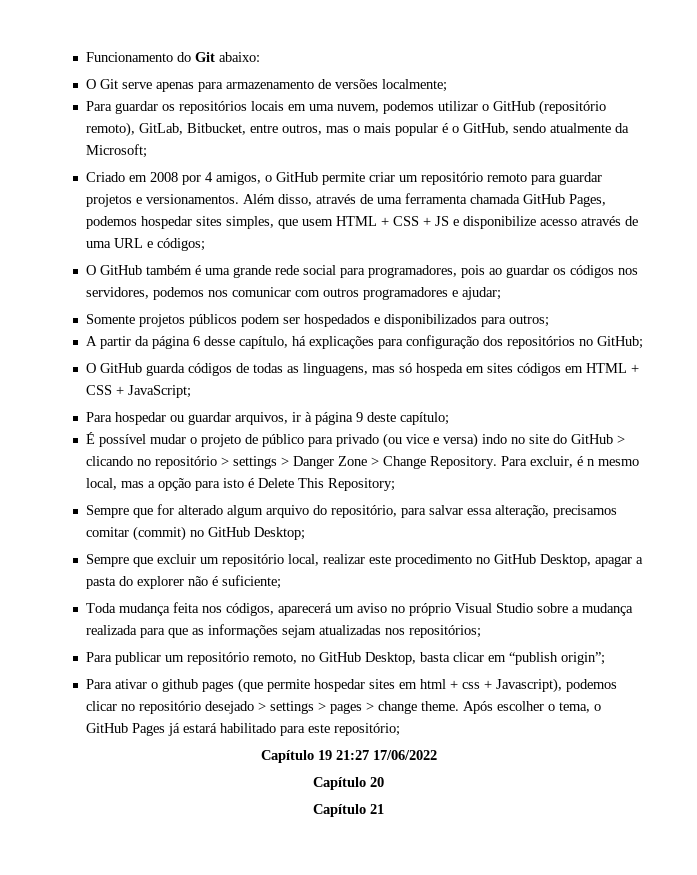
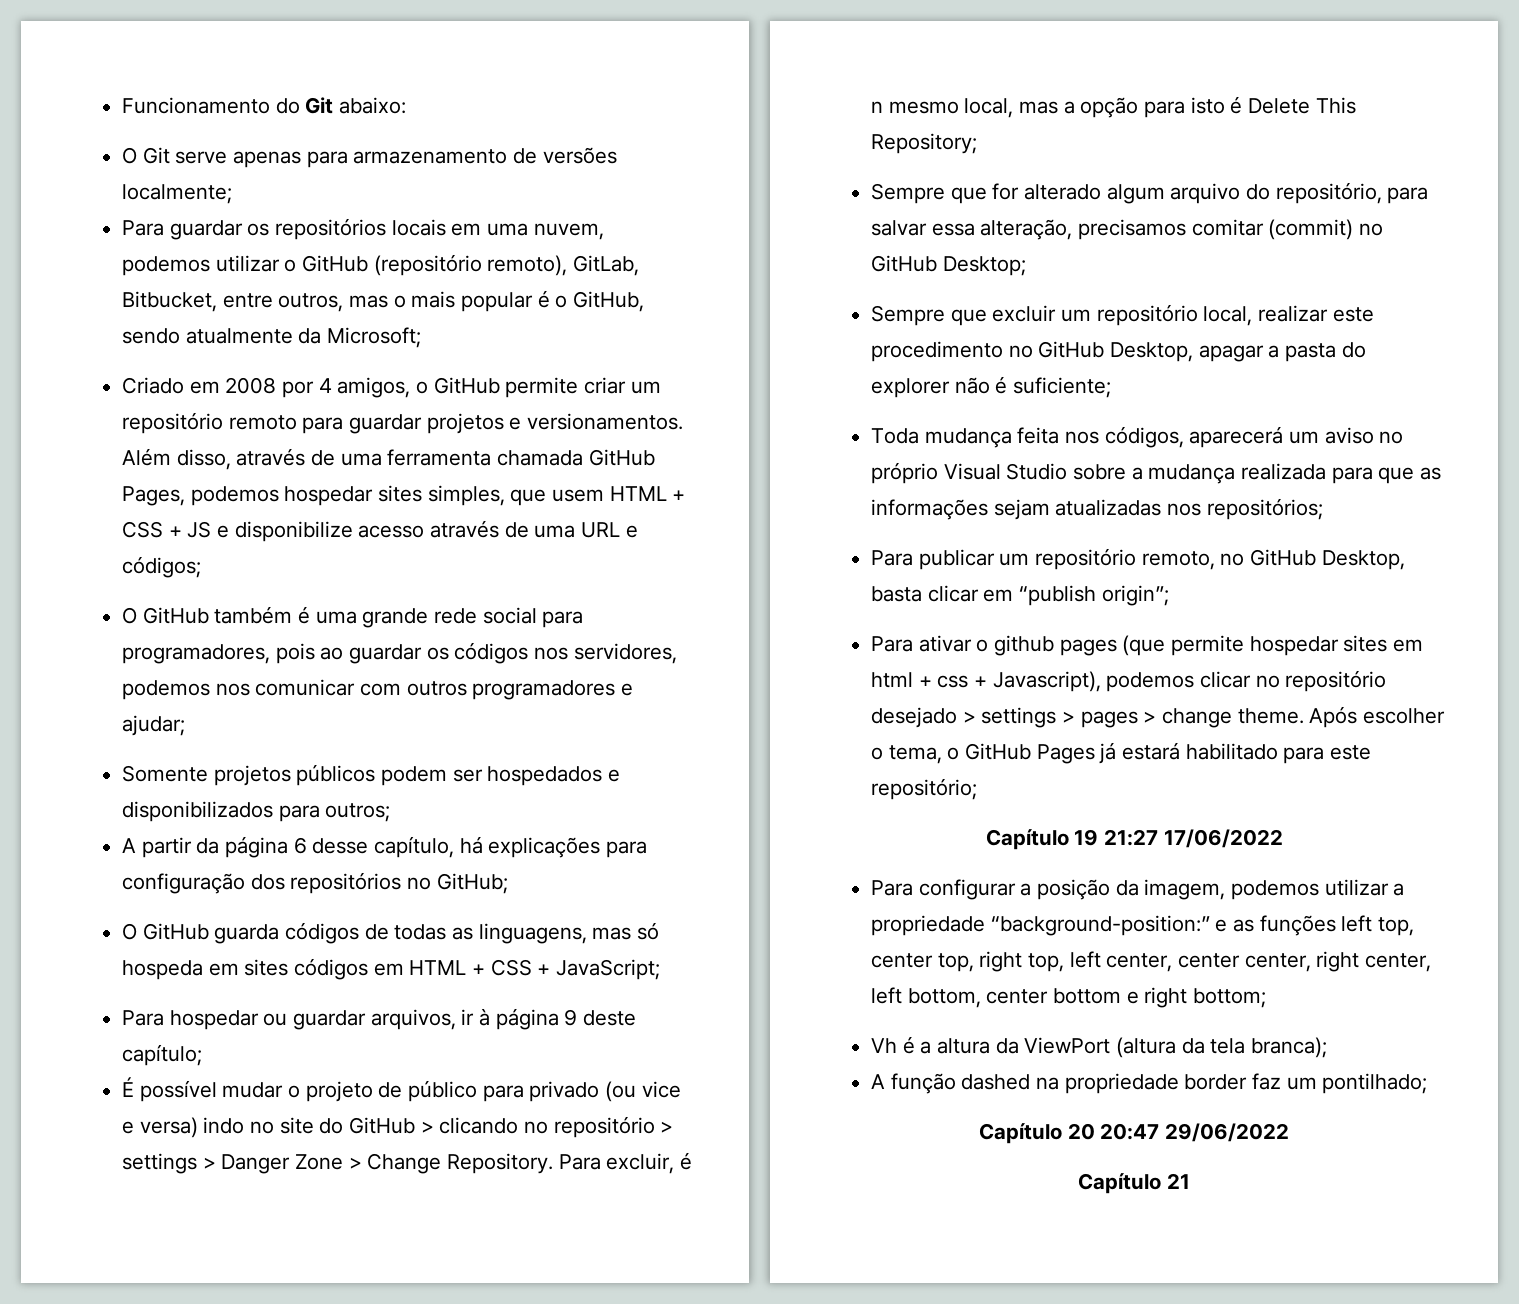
+ Para configurar a posição da imagem, podemos utilizar a propriedade “background-position:” e as funções left top, center top, right top, left center, center center, right center, left bottom, center bottom e right bottom;
+ Vh é a altura da ViewPort (altura da tela branca);
+ A função dashed na propriedade border faz um pontilhado;
- Capítulo 20
+ Capítulo 20 20:47 29/06/2022

